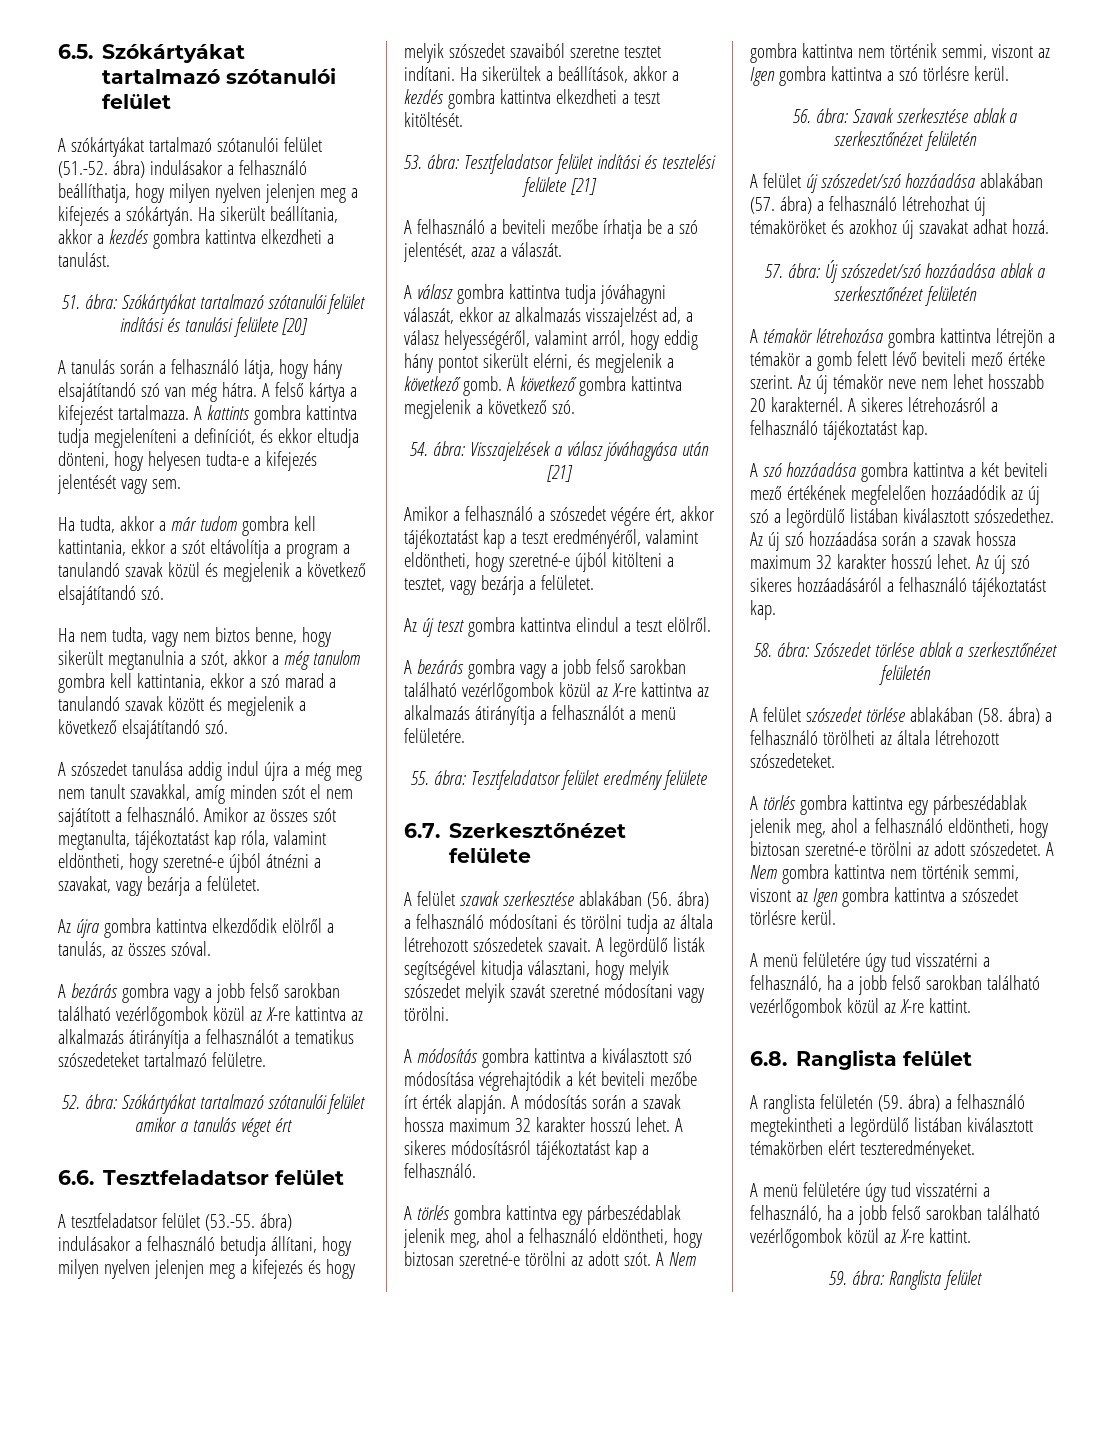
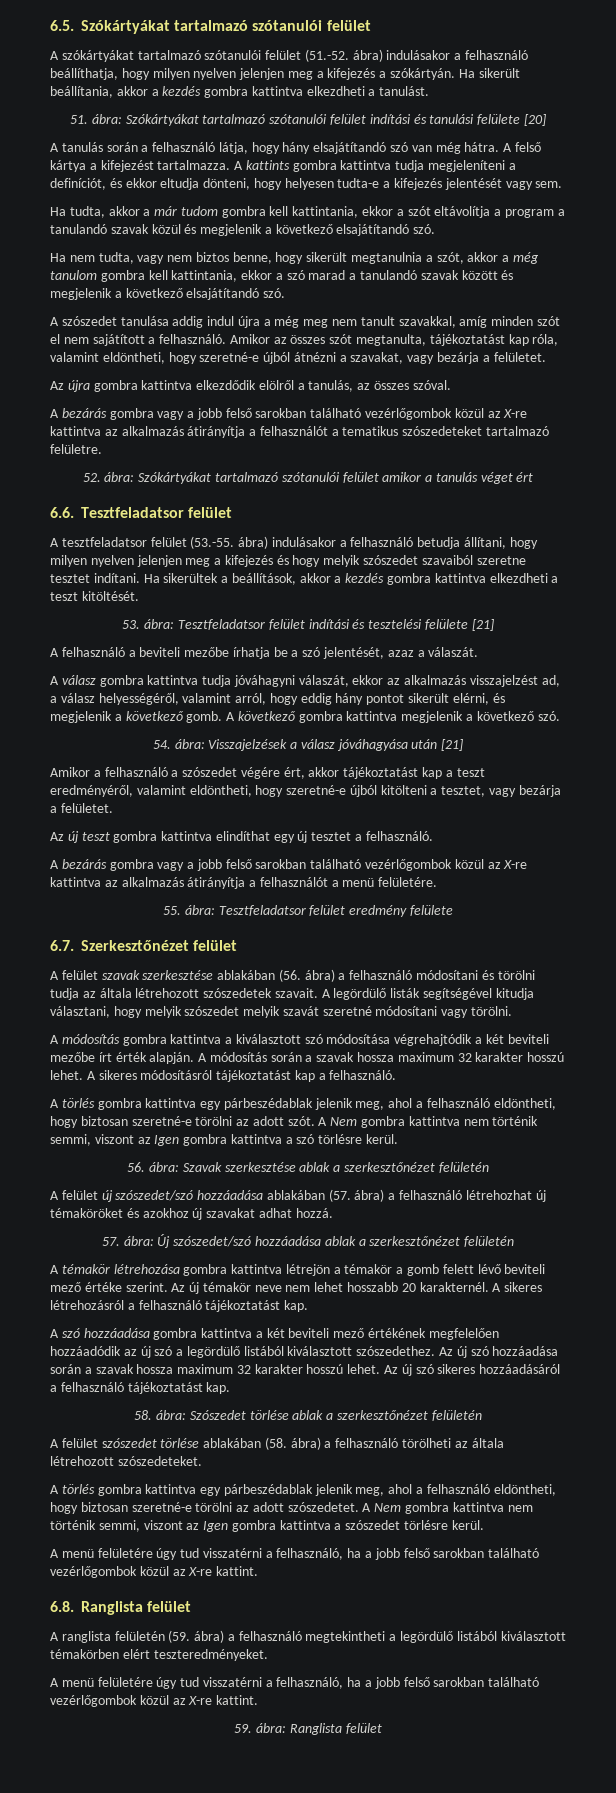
- Az új teszt gombra kattintva elindul a teszt elölről.
+ Az új teszt gombra kattintva elindíthat egy új tesztet a felhasználó.
- 6.7. Szerkesztőnézet felülete
+ 6.7. Szerkesztőnézet felület
- A szó hozzáadása gombra kattintva a két beviteli mező értékének megfelelően hozzáadódik az új szó a legördülő listában kiválasztott szószedethez.
+ A szó hozzáadása gombra kattintva a két beviteli mező értékének megfelelően hozzáadódik az új szó a legördülő listából kiválasztott szószedethez.
- A ranglista felületén (59. ábra) a felhasználó megtekintheti a legördülő listában kiválasztott témakörben elért teszteredményeket.
+ A ranglista felületén (59. ábra) a felhasználó megtekintheti a legördülő listából kiválasztott témakörben elért teszteredményeket.

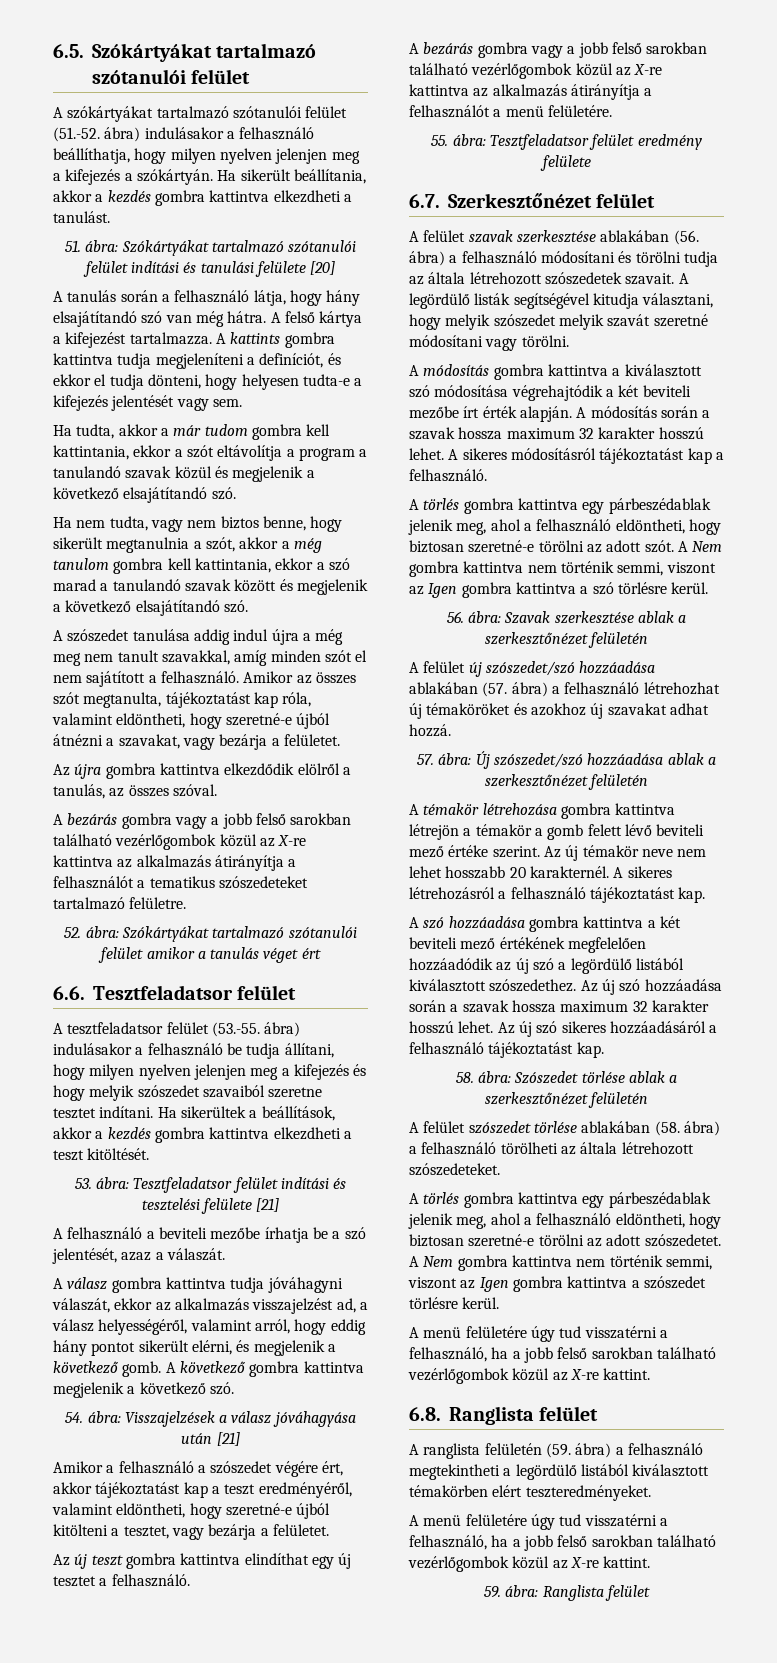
- A kattints gombra kattintva tudja megjeleníteni a definíciót, és ekkor eltudja dönteni, hogy helyesen tudta-e a kifejezés jelentését vagy sem.
+ A kattints gombra kattintva tudja megjeleníteni a definíciót, és ekkor el tudja dönteni, hogy helyesen tudta-e a kifejezés jelentését vagy sem.
- A tesztfeladatsor felület (53.-55. ábra) indulásakor a felhasználó betudja állítani, hogy milyen nyelven jelenjen meg a kifejezés és hogy melyik szószedet szavaiból szeretne tesztet indítani.
+ A tesztfeladatsor felület (53.-55. ábra) indulásakor a felhasználó be tudja állítani, hogy milyen nyelven jelenjen meg a kifejezés és hogy melyik szószedet szavaiból szeretne tesztet indítani.

